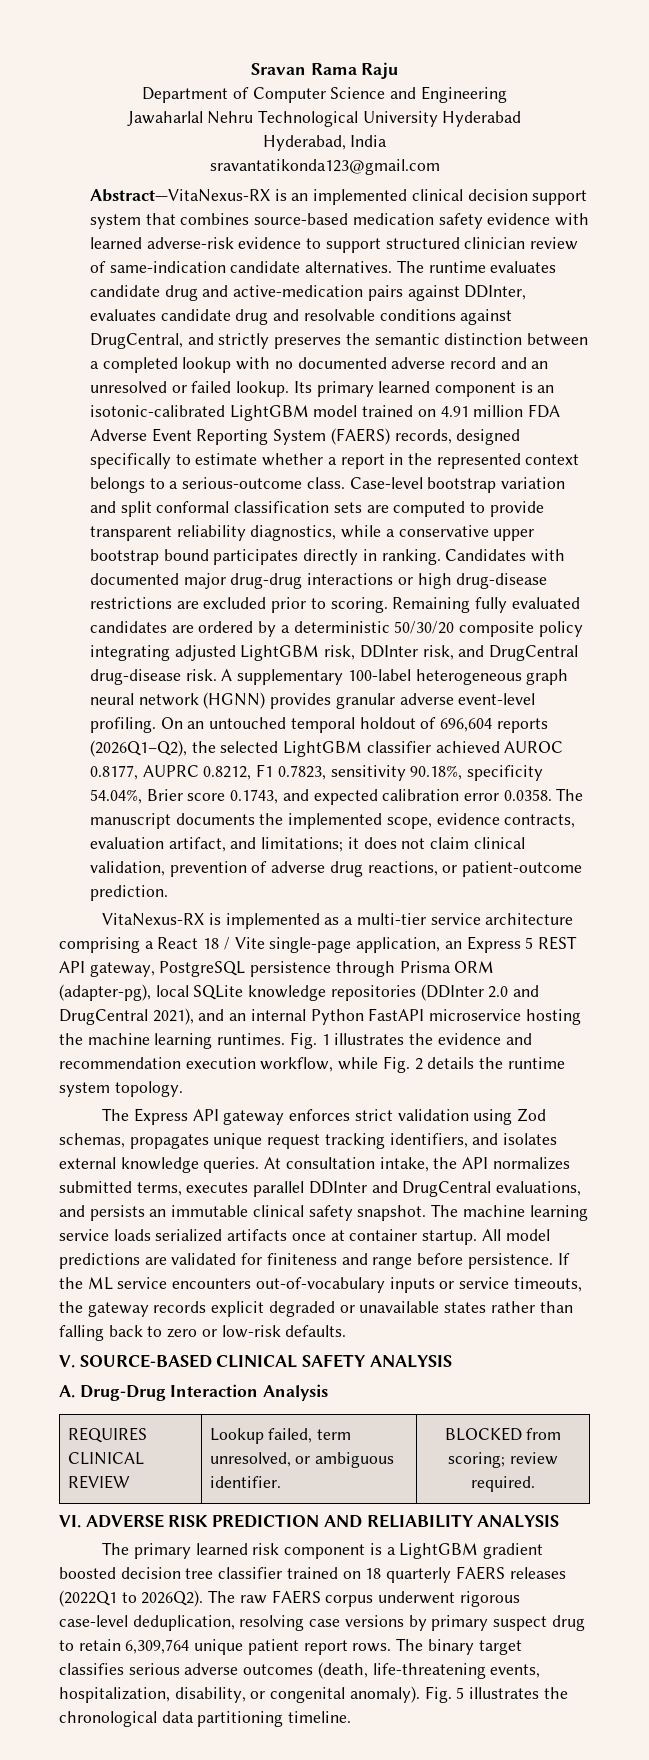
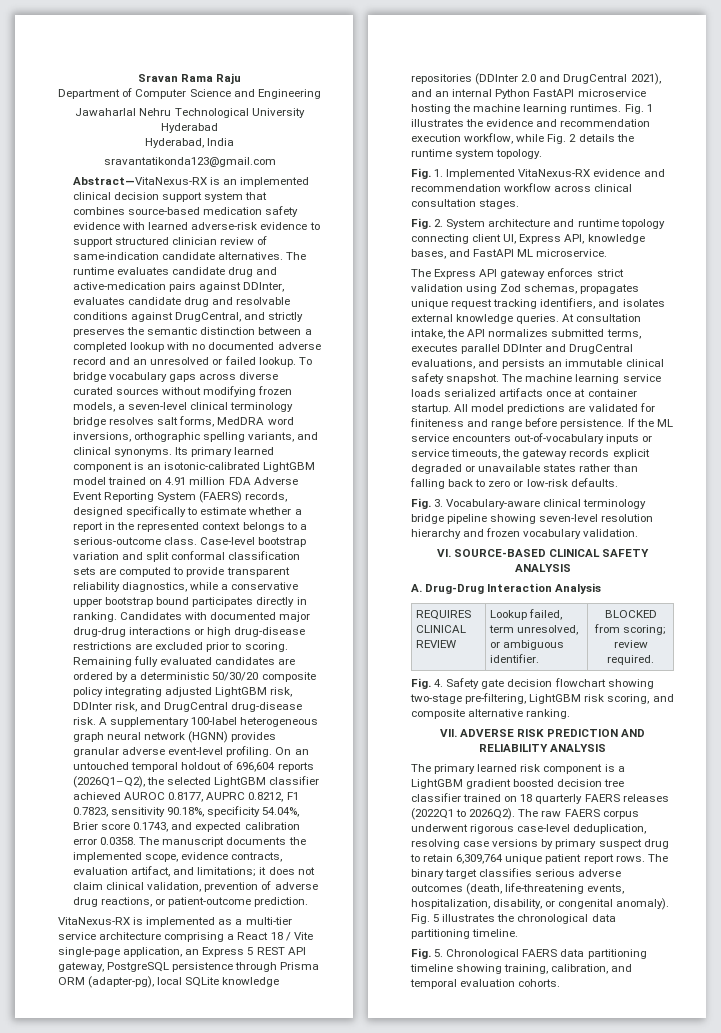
+ To bridge vocabulary gaps across diverse curated sources without modifying frozen models, a seven-level clinical terminology bridge resolves salt forms, MedDRA word inversions, orthographic spelling variants, and clinical synonyms.
+ Fig. 1. Implemented VitaNexus-RX evidence and recommendation workflow across clinical consultation stages.
+ Fig. 2. System architecture and runtime topology connecting client UI, Express API, knowledge bases, and FastAPI ML microservice.
- V. SOURCE-BASED CLINICAL SAFETY ANALYSIS
+ Fig. 3. Vocabulary-aware clinical terminology bridge pipeline showing seven-level resolution hierarchy and frozen vocabulary validation.
+ VI. SOURCE-BASED CLINICAL SAFETY ANALYSIS
- VI. ADVERSE RISK PREDICTION AND RELIABILITY ANALYSIS
+ Fig. 4. Safety gate decision flowchart showing two-stage pre-filtering, LightGBM risk scoring, and composite alternative ranking.
+ VII. ADVERSE RISK PREDICTION AND RELIABILITY ANALYSIS
+ Fig. 5. Chronological FAERS data partitioning timeline showing training, calibration, and temporal evaluation cohorts.

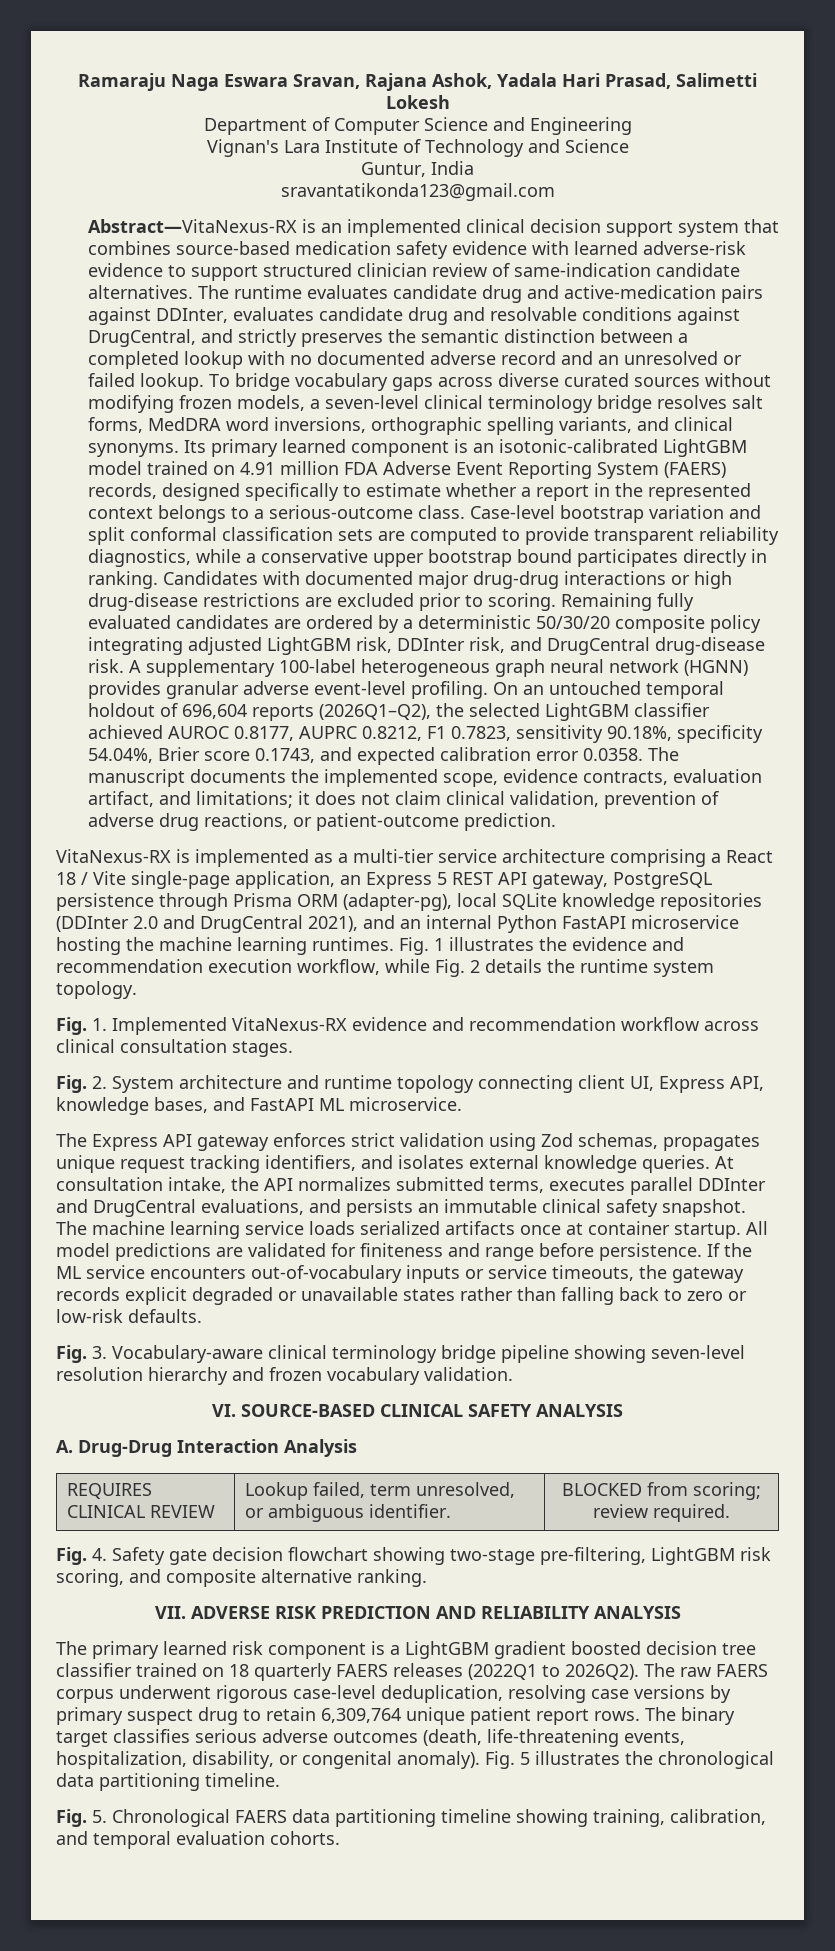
- Sravan Rama Raju
+ Ramaraju Naga Eswara Sravan, Rajana Ashok, Yadala Hari Prasad, Salimetti Lokesh
- Jawaharlal Nehru Technological University Hyderabad
- Hyderabad, India
+ Vignan's Lara Institute of Technology and Science
+ Guntur, India

